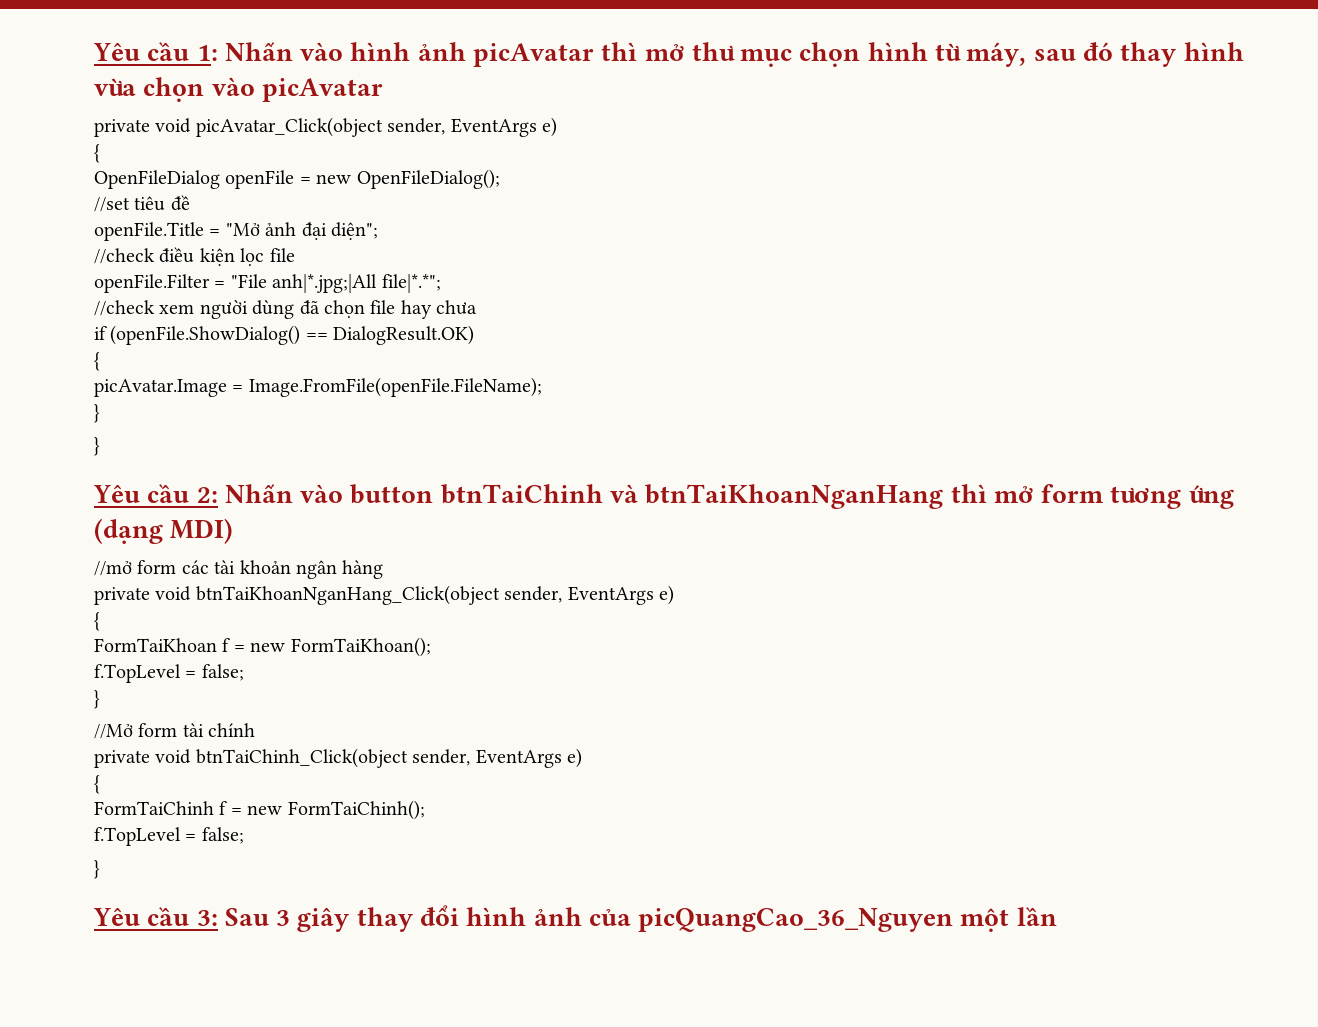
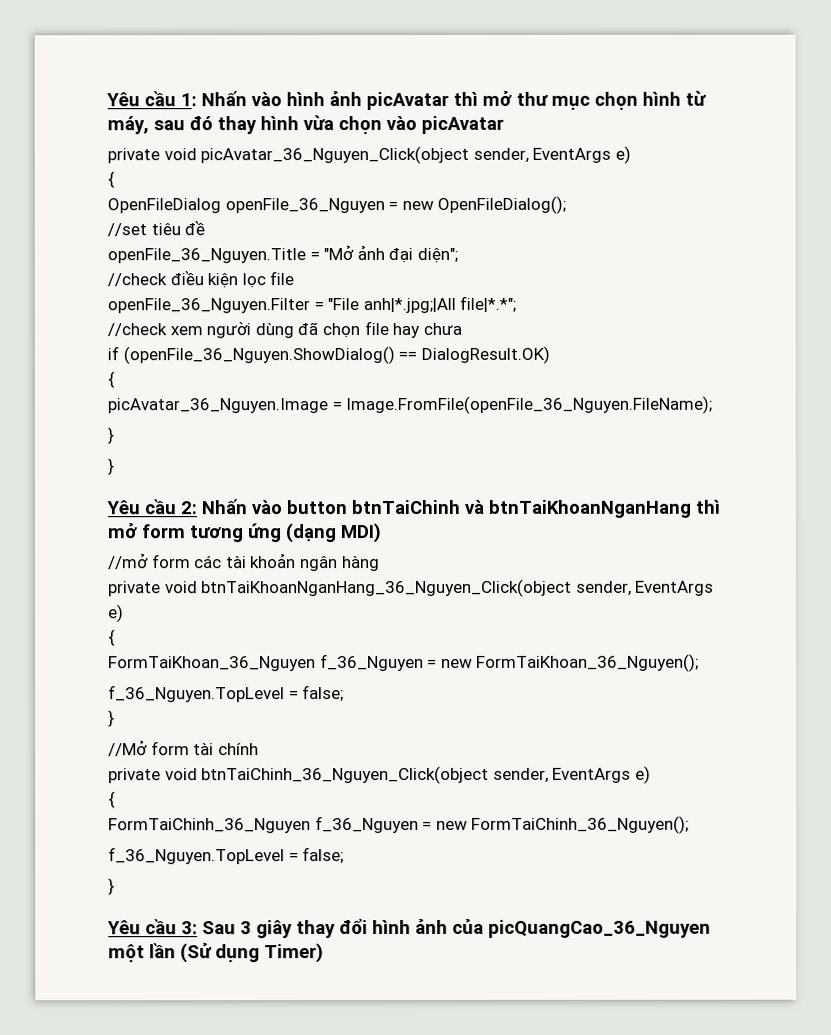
- private void picAvatar_Click(object sender, EventArgs e)
+ private void picAvatar_36_Nguyen_Click(object sender, EventArgs e)
- OpenFileDialog openFile = new OpenFileDialog();
+ OpenFileDialog openFile_36_Nguyen = new OpenFileDialog();
- openFile.Title = "Mở ảnh đại diện";
+ openFile_36_Nguyen.Title = "Mở ảnh đại diện";
- openFile.Filter = "File anh|*.jpg;|All file|*.*";
+ openFile_36_Nguyen.Filter = "File anh|*.jpg;|All file|*.*";
- if (openFile.ShowDialog() == DialogResult.OK)
+ if (openFile_36_Nguyen.ShowDialog() == DialogResult.OK)
- picAvatar.Image = Image.FromFile(openFile.FileName);
+ picAvatar_36_Nguyen.Image = Image.FromFile(openFile_36_Nguyen.FileName);
- private void btnTaiKhoanNganHang_Click(object sender, EventArgs e)
+ private void btnTaiKhoanNganHang_36_Nguyen_Click(object sender, EventArgs e)
  {
- FormTaiKhoan f = new FormTaiKhoan();
- f.TopLevel = false;
+ FormTaiKhoan_36_Nguyen f_36_Nguyen = new FormTaiKhoan_36_Nguyen();
+ f_36_Nguyen.TopLevel = false;
- private void btnTaiChinh_Click(object sender, EventArgs e)
+ private void btnTaiChinh_36_Nguyen_Click(object sender, EventArgs e)
  {
- FormTaiChinh f = new FormTaiChinh();
- f.TopLevel = false;
+ FormTaiChinh_36_Nguyen f_36_Nguyen = new FormTaiChinh_36_Nguyen();
+ f_36_Nguyen.TopLevel = false;
- Yêu cầu 3: Sau 3 giây thay đổi hình ảnh của picQuangCao_36_Nguyen một lần
+ Yêu cầu 3: Sau 3 giây thay đổi hình ảnh của picQuangCao_36_Nguyen một lần (Sử dụng Timer)

